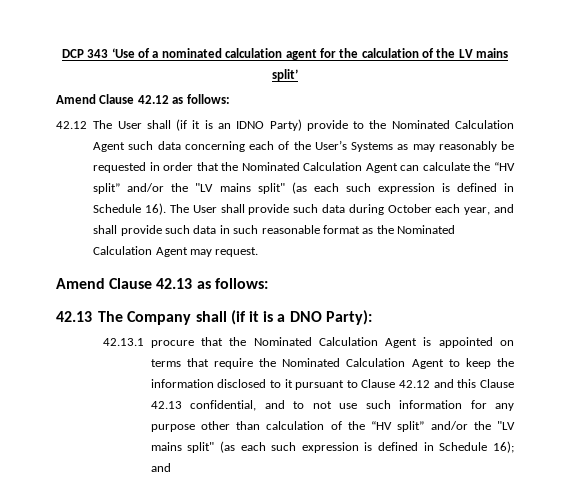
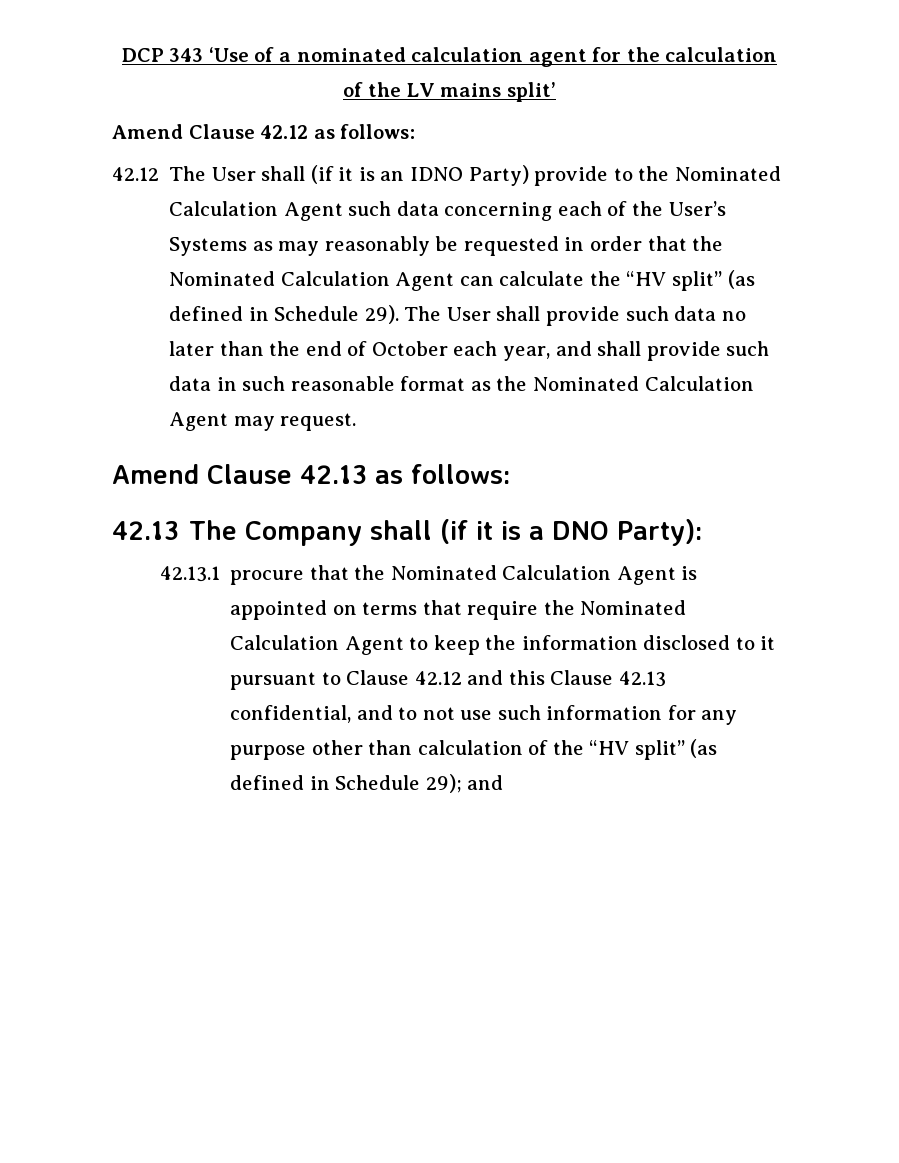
- 42.12 The User shall (if it is an IDNO Party) provide to the Nominated Calculation Agent such data concerning each of the User’s Systems as may reasonably be requested in order that the Nominated Calculation Agent can calculate the “HV split” and/or the "LV mains split" (as each such expression is defined in Schedule 16).
+ 42.12 The User shall (if it is an IDNO Party) provide to the Nominated Calculation Agent such data concerning each of the User’s Systems as may reasonably be requested in order that the Nominated Calculation Agent can calculate the “HV split” (as defined in Schedule 29).
- The User shall provide such data during October each year, and shall provide such data in such reasonable format as the Nominated Calculation Agent may request.
+ The User shall provide such data no later than the end of October each year, and shall provide such data in such reasonable format as the Nominated Calculation Agent may request.
- 42.13.1 procure that the Nominated Calculation Agent is appointed on terms that require the Nominated Calculation Agent to keep the information disclosed to it pursuant to Clause 42.12 and this Clause 42.13 confidential, and to not use such information for any purpose other than calculation of the “HV split” and/or the "LV mains split" (as each such expression is defined in Schedule 16); and
+ 42.13.1 procure that the Nominated Calculation Agent is appointed on terms that require the Nominated Calculation Agent to keep the information disclosed to it pursuant to Clause 42.12 and this Clause 42.13 confidential, and to not use such information for any purpose other than calculation of the “HV split” (as defined in Schedule 29); and

